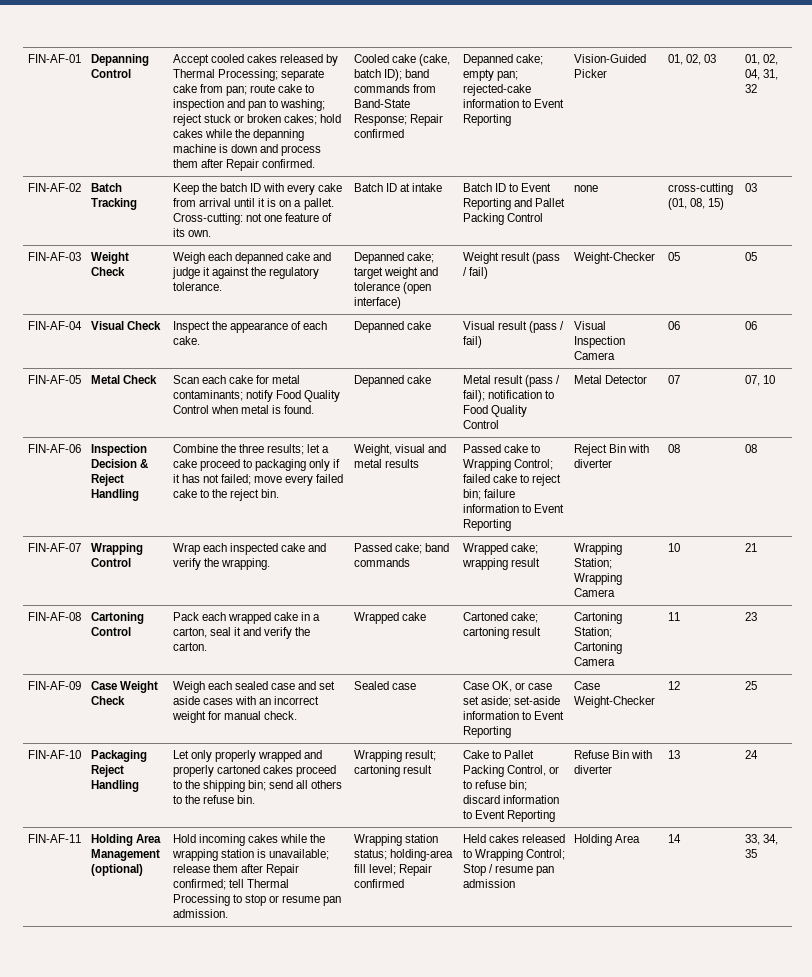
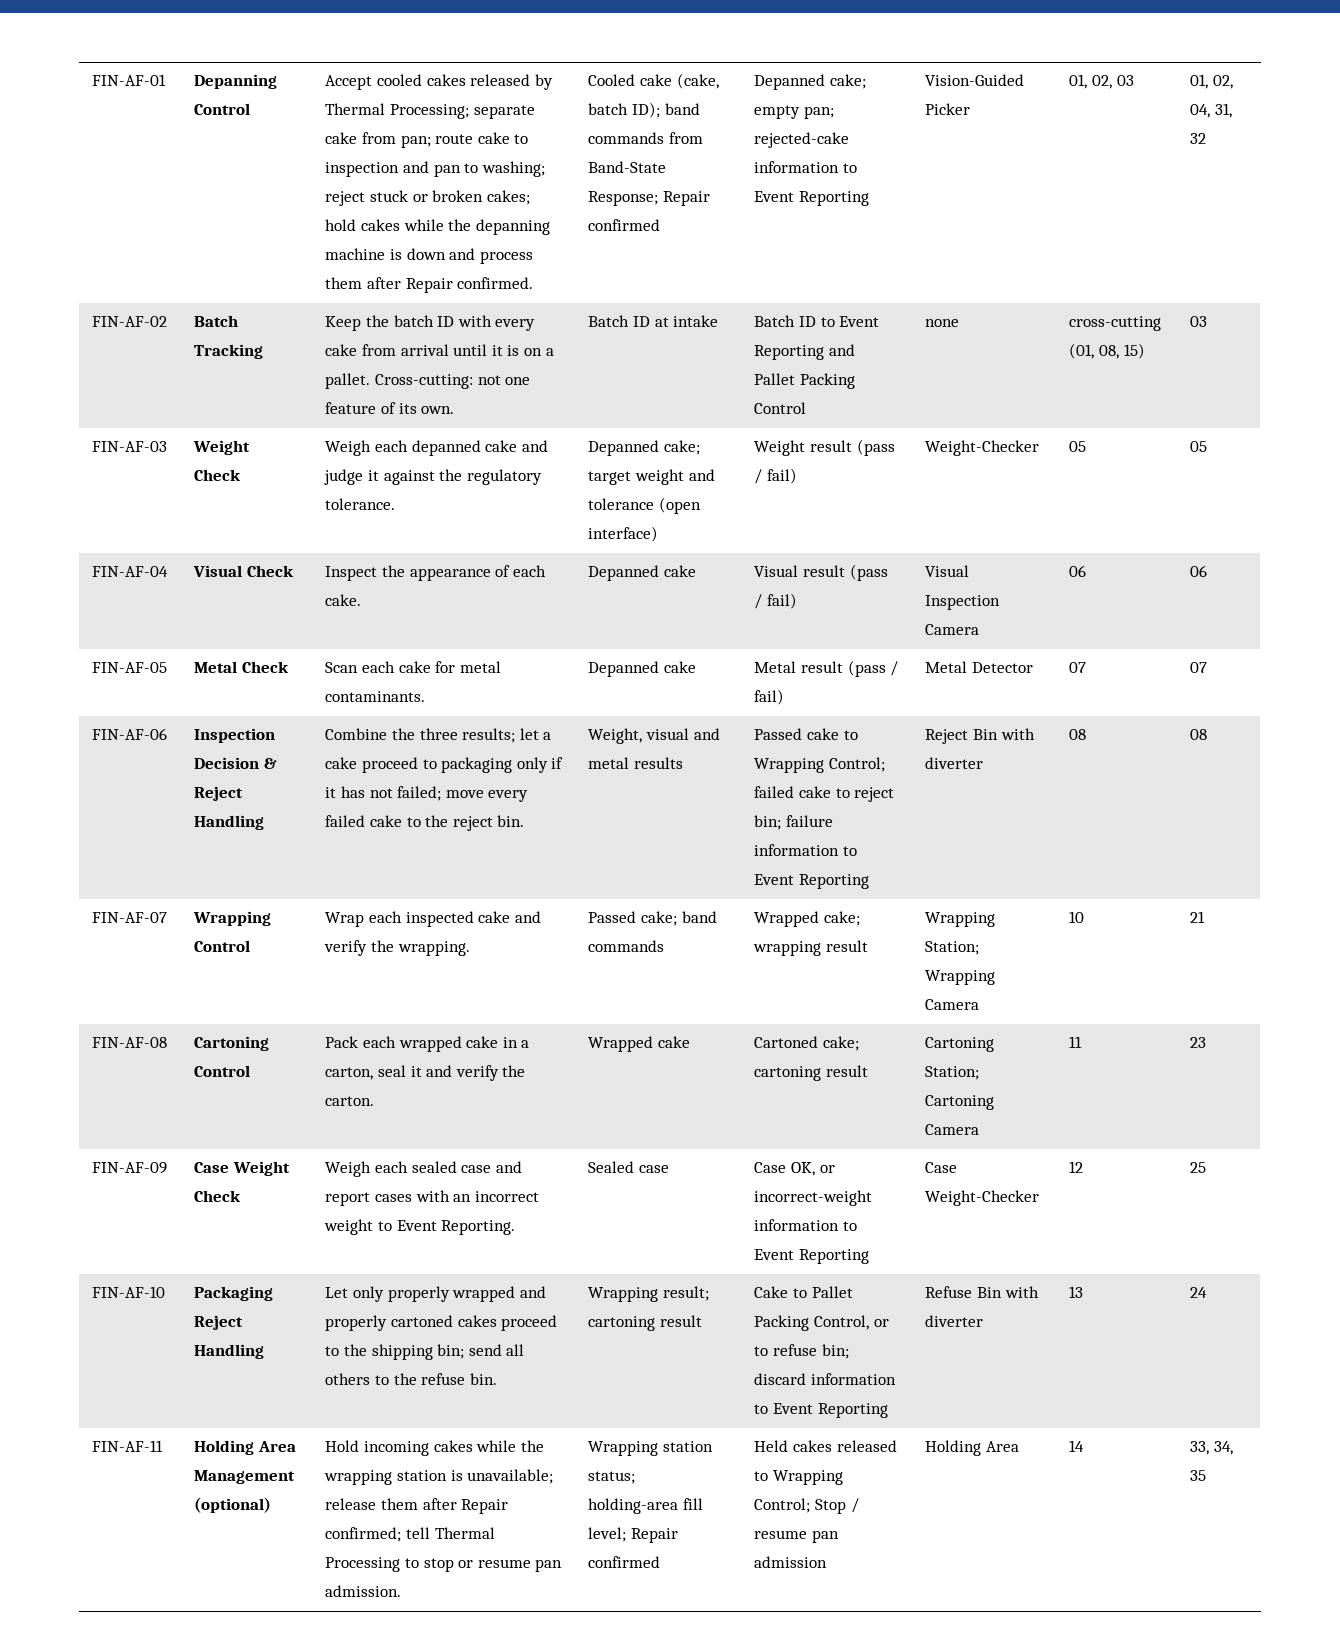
- FIN-AF-05 | Metal Check | Scan each cake for metal contaminants; notify Food Quality Control when metal is found. | Depanned cake | Metal result (pass / fail); notification to Food Quality Control | Metal Detector | 07 | 07, 10
+ FIN-AF-05 | Metal Check | Scan each cake for metal contaminants. | Depanned cake | Metal result (pass / fail) | Metal Detector | 07 | 07
- FIN-AF-09 | Case Weight Check | Weigh each sealed case and set aside cases with an incorrect weight for manual check. | Sealed case | Case OK, or case set aside; set-aside information to Event Reporting | Case Weight-Checker | 12 | 25
+ FIN-AF-09 | Case Weight Check | Weigh each sealed case and report cases with an incorrect weight to Event Reporting. | Sealed case | Case OK, or incorrect-weight information to Event Reporting | Case Weight-Checker | 12 | 25

